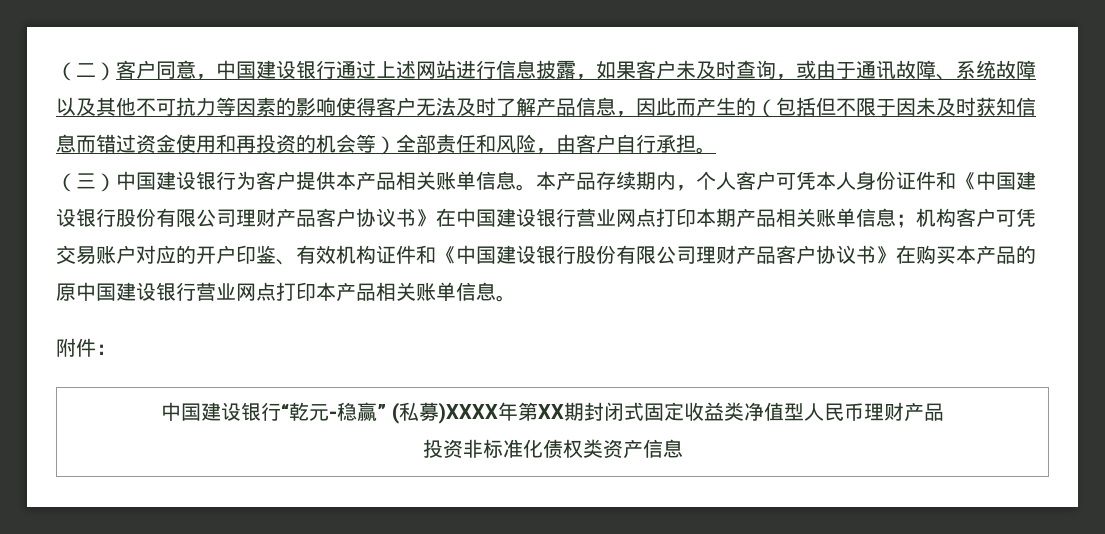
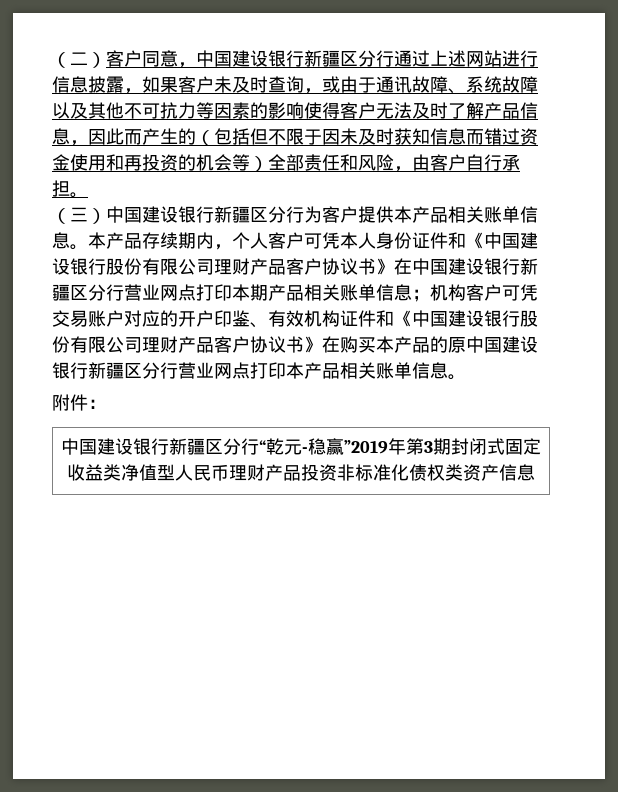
- （二）客户同意，中国建设银行通过上述网站进行信息披露，如果客户未及时查询，或由于通讯故障、系统故障以及其他不可抗力等因素的影响使得客户无法及时了解产品信息，因此而产生的（包括但不限于因未及时获知信息而错过资金使用和再投资的机会等）全部责任和风险，由客户自行承担。
+ （二）客户同意，中国建设银行新疆区分行通过上述网站进行信息披露，如果客户未及时查询，或由于通讯故障、系统故障以及其他不可抗力等因素的影响使得客户无法及时了解产品信息，因此而产生的（包括但不限于因未及时获知信息而错过资金使用和再投资的机会等）全部责任和风险，由客户自行承担。
- （三）中国建设银行为客户提供本产品相关账单信息。
+ （三）中国建设银行新疆区分行为客户提供本产品相关账单信息。
- 本产品存续期内，个人客户可凭本人身份证件和《中国建设银行股份有限公司理财产品客户协议书》在中国建设银行营业网点打印本期产品相关账单信息；
+ 本产品存续期内，个人客户可凭本人身份证件和《中国建设银行股份有限公司理财产品客户协议书》在中国建设银行新疆区分行营业网点打印本期产品相关账单信息；
- 机构客户可凭交易账户对应的开户印鉴、有效机构证件和《中国建设银行股份有限公司理财产品客户协议书》在购买本产品的原中国建设银行营业网点打印本产品相关账单信息。
+ 机构客户可凭交易账户对应的开户印鉴、有效机构证件和《中国建设银行股份有限公司理财产品客户协议书》在购买本产品的原中国建设银行新疆区分行营业网点打印本产品相关账单信息。
- 中国建设银行“乾元-稳赢” (私募)XXXX年第XX期封闭式固定收益类净值型人民币理财产品
- 投资非标准化债权类资产信息
+ 中国建设银行新疆区分行“乾元-稳赢”2019年第3期封闭式固定收益类净值型人民币理财产品投资非标准化债权类资产信息

